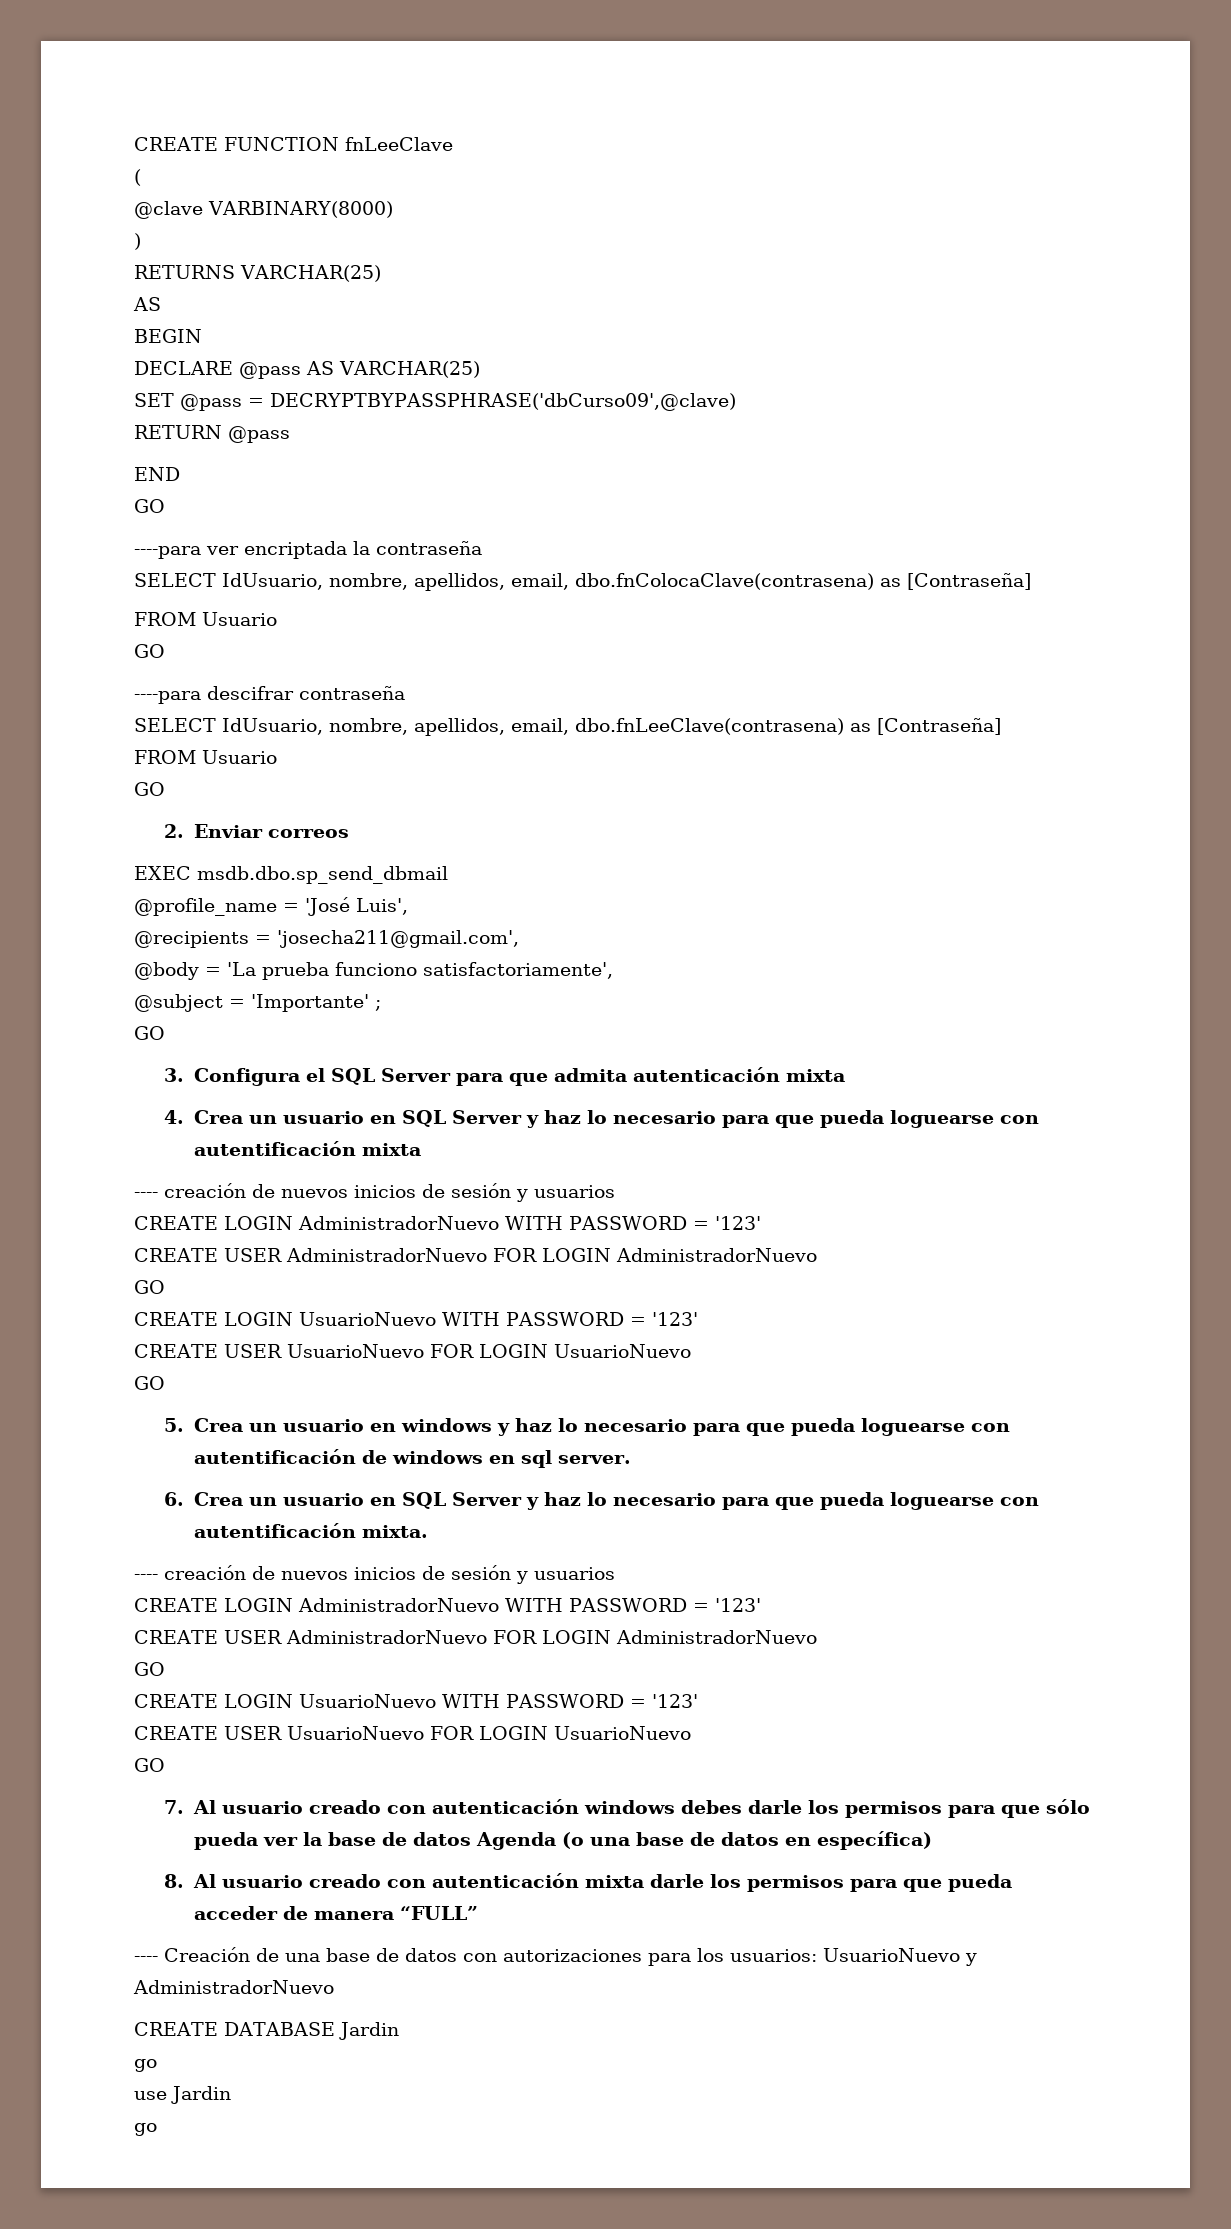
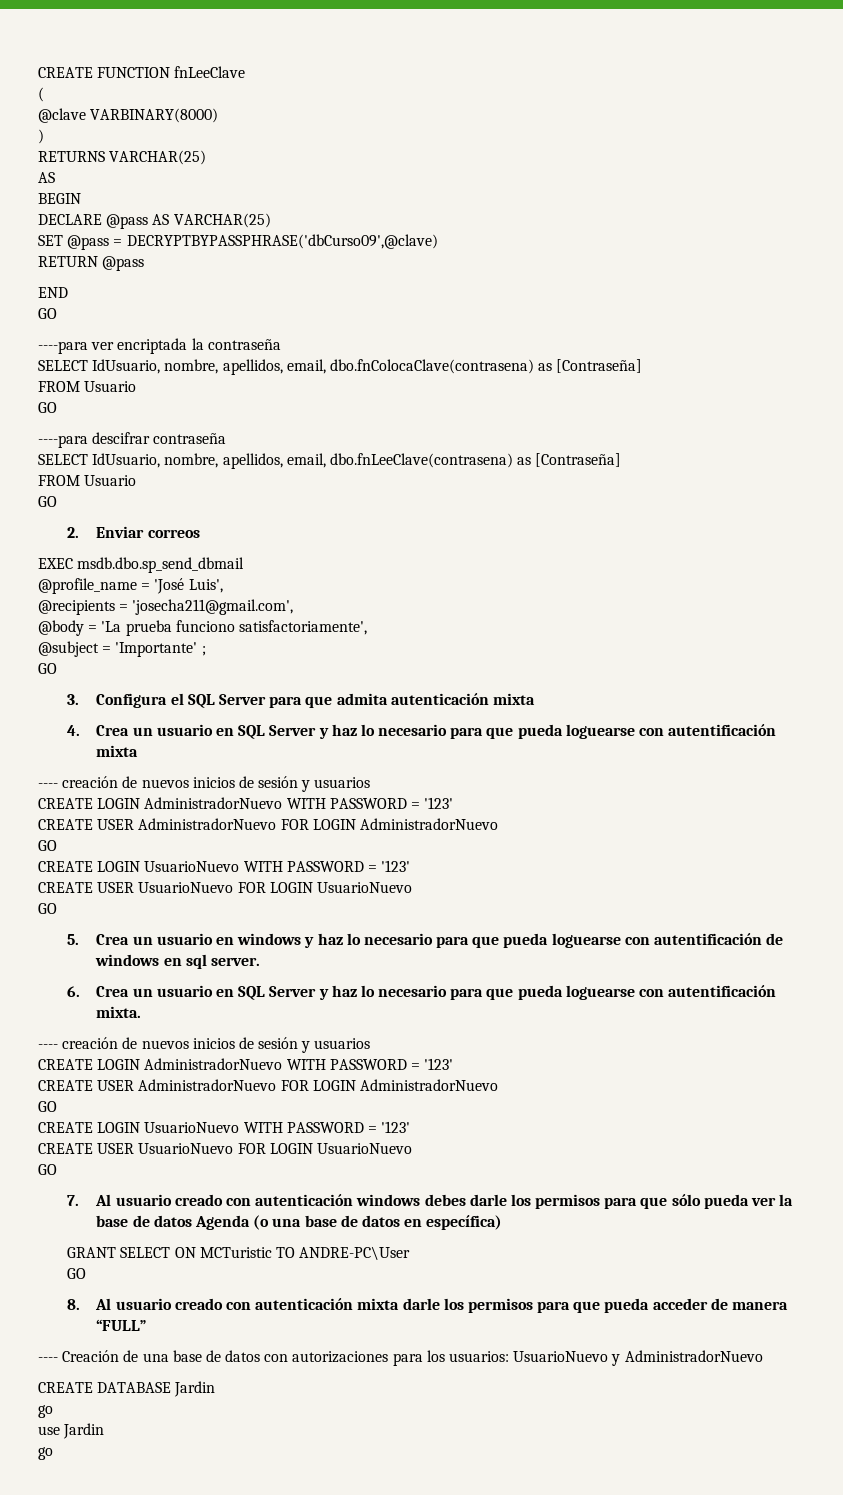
+ GRANT SELECT ON MCTuristic TO ANDRE-PC\User
+ GO

